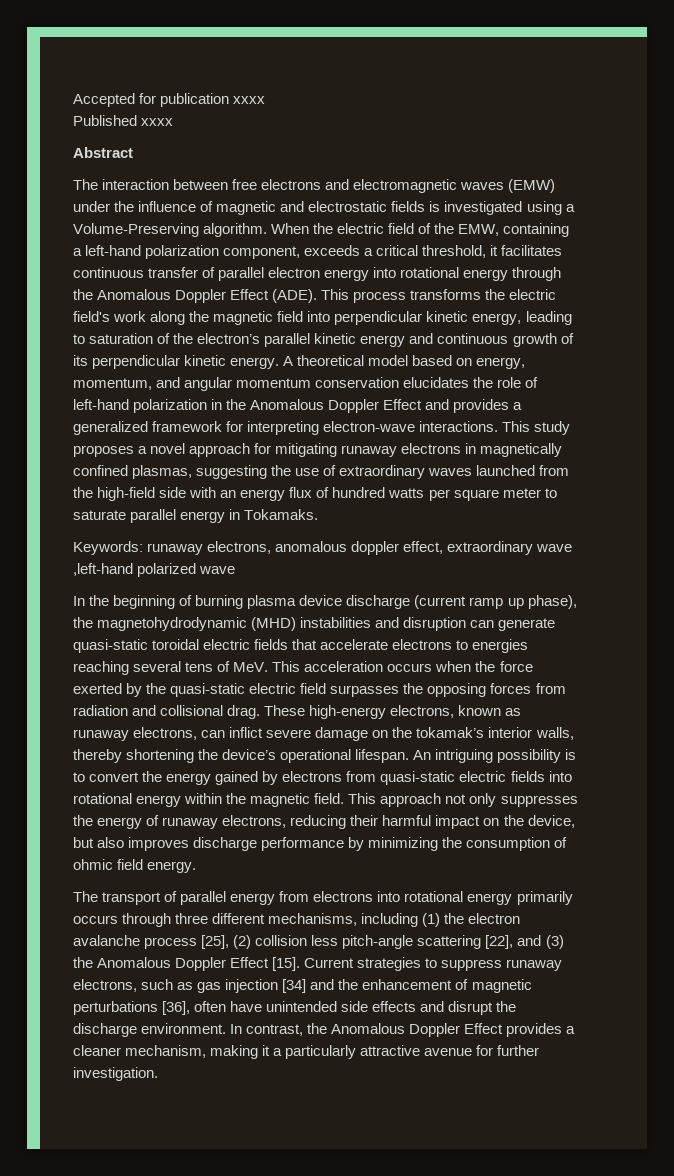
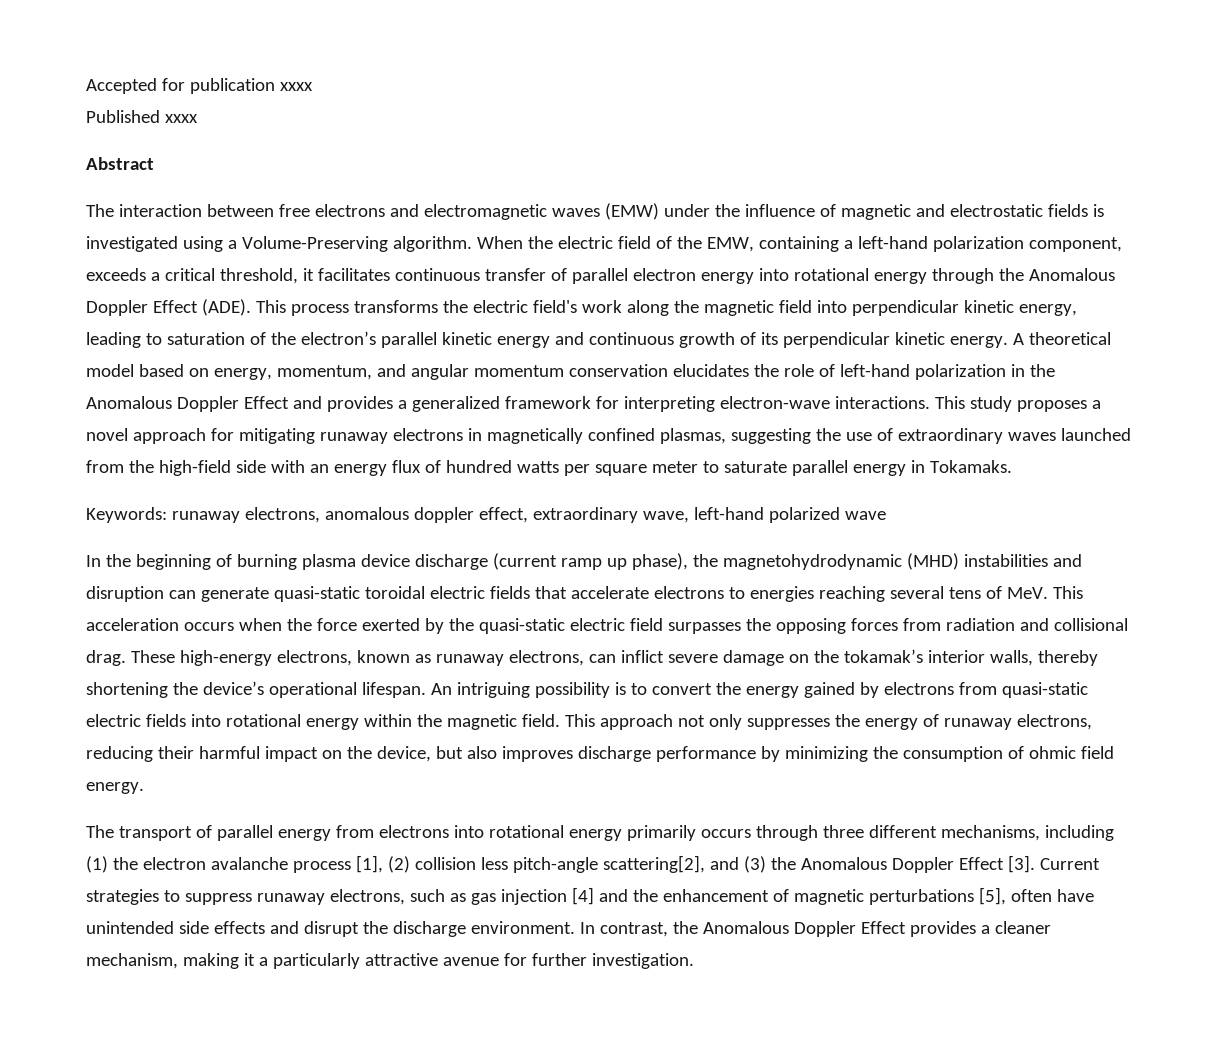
- Keywords: runaway electrons, anomalous doppler effect, extraordinary wave ,left-hand polarized wave
+ Keywords: runaway electrons, anomalous doppler effect, extraordinary wave, left-hand polarized wave
- The transport of parallel energy from electrons into rotational energy primarily occurs through three different mechanisms, including (1) the electron avalanche process [25], (2) collision less pitch-angle scattering [22], and (3) the Anomalous Doppler Effect [15].
+ The transport of parallel energy from electrons into rotational energy primarily occurs through three different mechanisms, including (1) the electron avalanche process [1], (2) collision less pitch-angle scattering[2], and (3) the Anomalous Doppler Effect [3].
- Current strategies to suppress runaway electrons, such as gas injection [34] and the enhancement of magnetic perturbations [36], often have unintended side effects and disrupt the discharge environment.
+ Current strategies to suppress runaway electrons, such as gas injection [4] and the enhancement of magnetic perturbations [5], often have unintended side effects and disrupt the discharge environment.

